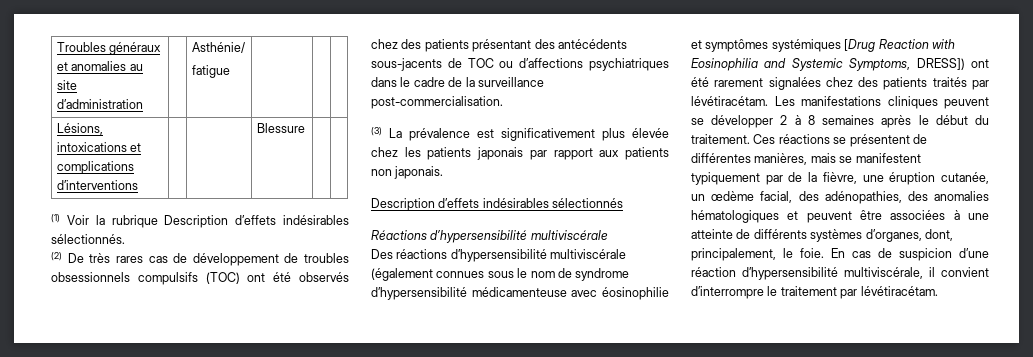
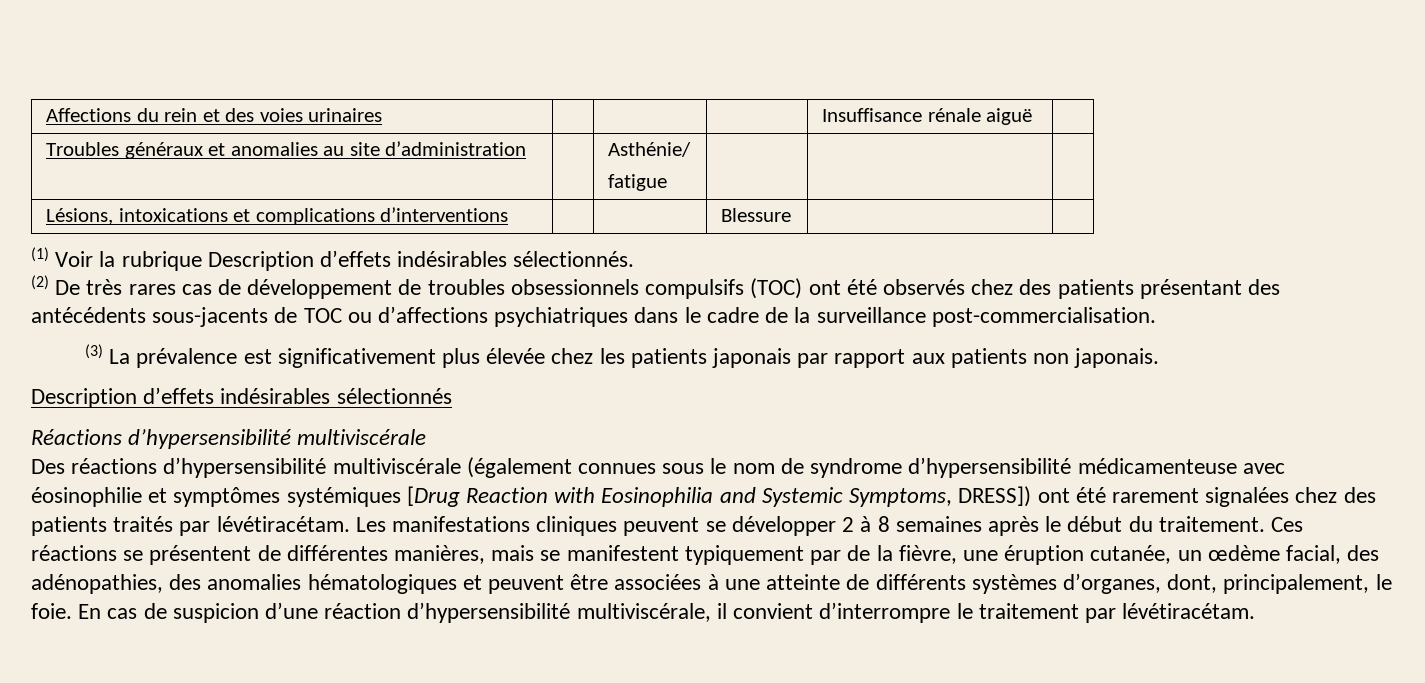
+ Affections du rein et des voies urinaires | | | | Insuffisance rénale aiguë |

